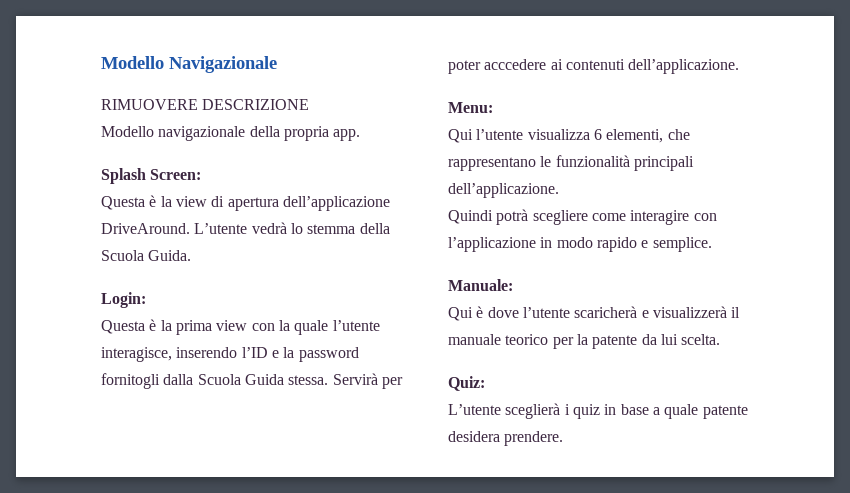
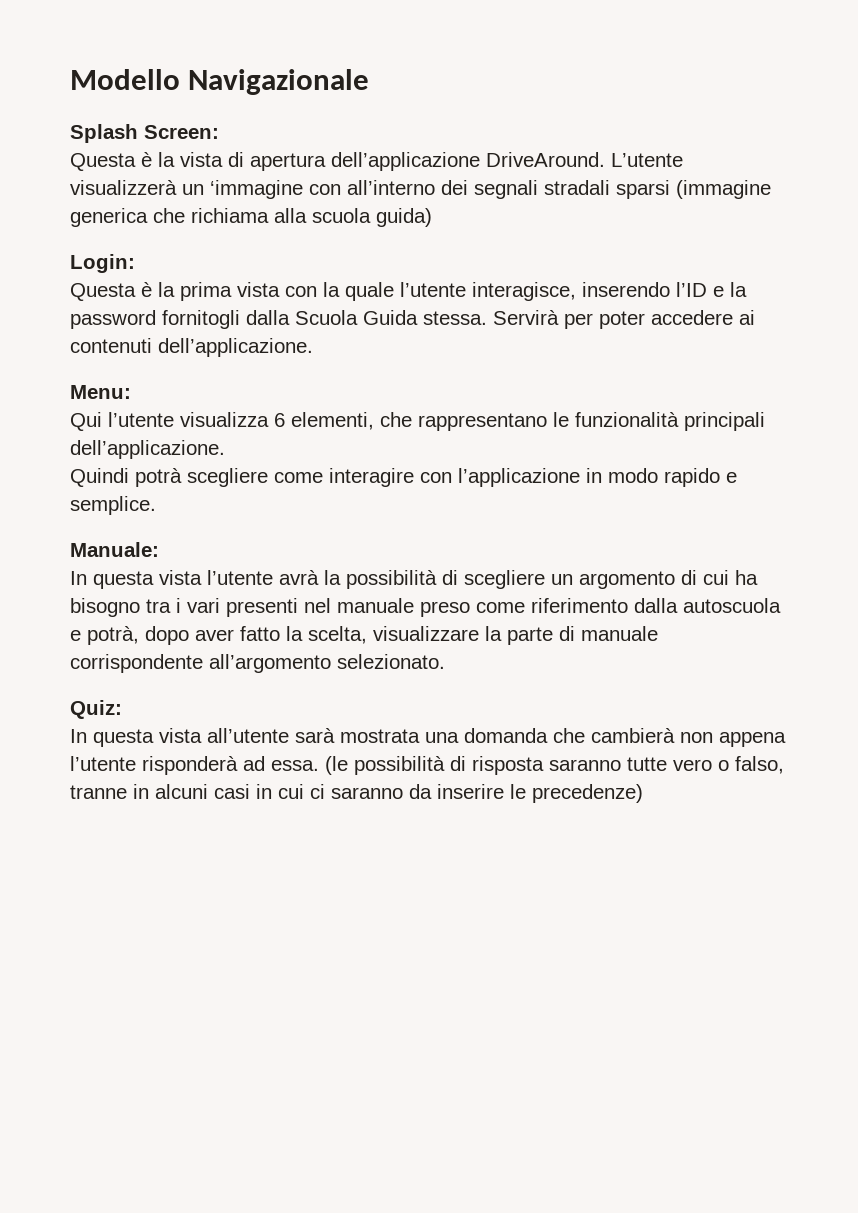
- RIMUOVERE DESCRIZIONE
- Modello navigazionale della propria app.
- Questa è la view di apertura dell’applicazione DriveAround.
+ Questa è la vista di apertura dell’applicazione DriveAround.
- L’utente vedrà lo stemma della Scuola Guida.
+ L’utente visualizzerà un ‘immagine con all’interno dei segnali stradali sparsi (immagine generica che richiama alla scuola guida)
- Questa è la prima view con la quale l’utente interagisce, inserendo l’ID e la password fornitogli dalla Scuola Guida stessa.
+ Questa è la prima vista con la quale l’utente interagisce, inserendo l’ID e la password fornitogli dalla Scuola Guida stessa.
- Servirà per poter acccedere ai contenuti dell’applicazione.
+ Servirà per poter accedere ai contenuti dell’applicazione.
- Qui è dove l’utente scaricherà e visualizzerà il manuale teorico per la patente da lui scelta.
+ In questa vista l’utente avrà la possibilità di scegliere un argomento di cui ha bisogno tra i vari presenti nel manuale preso come riferimento dalla autoscuola e potrà, dopo aver fatto la scelta, visualizzare la parte di manuale corrispondente all’argomento selezionato.
  Quiz:
- L’utente sceglierà i quiz in base a quale patente desidera prendere.
+ In questa vista all’utente sarà mostrata una domanda che cambierà non appena l’utente risponderà ad essa. (le possibilità di risposta saranno tutte vero o falso, tranne in alcuni casi in cui ci saranno da inserire le precedenze)

